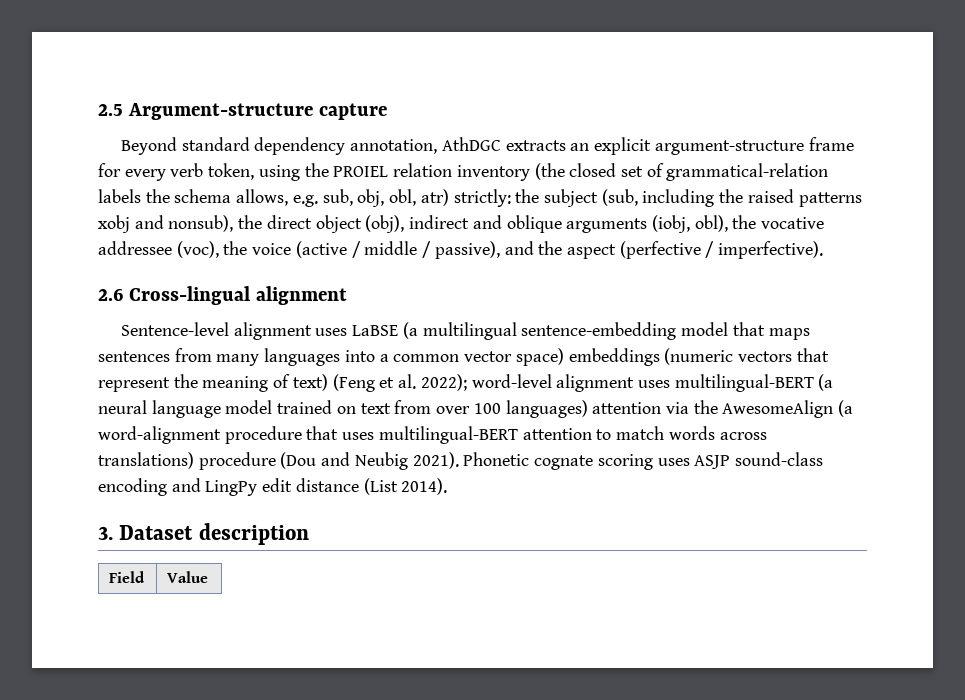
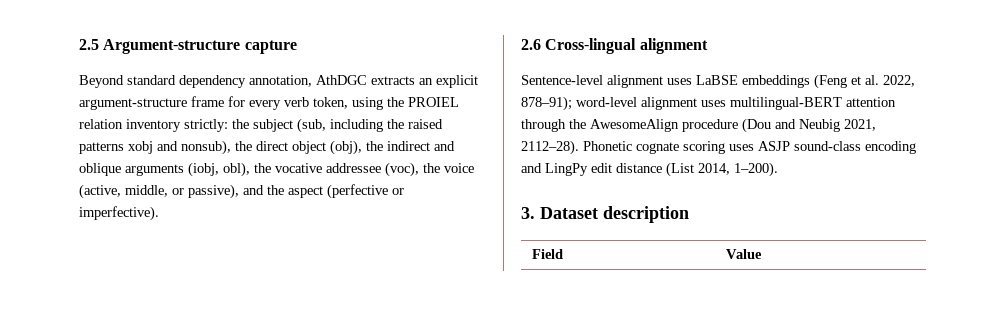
- Beyond standard dependency annotation, AthDGC extracts an explicit argument-structure frame for every verb token, using the PROIEL relation inventory (the closed set of grammatical-relation labels the schema allows, e.g. sub, obj, obl, atr) strictly: the subject (sub, including the raised patterns xobj and nonsub), the direct object (obj), indirect and oblique arguments (iobj, obl), the vocative addressee (voc), the voice (active / middle / passive), and the aspect (perfective / imperfective).
+ Beyond standard dependency annotation, AthDGC extracts an explicit argument-structure frame for every verb token, using the PROIEL relation inventory strictly: the subject (sub, including the raised patterns xobj and nonsub), the direct object (obj), the indirect and oblique arguments (iobj, obl), the vocative addressee (voc), the voice (active, middle, or passive), and the aspect (perfective or imperfective).
- Sentence-level alignment uses LaBSE (a multilingual sentence-embedding model that maps sentences from many languages into a common vector space) embeddings (numeric vectors that represent the meaning of text) (Feng et al. 2022); word-level alignment uses multilingual-BERT (a neural language model trained on text from over 100 languages) attention via the AwesomeAlign (a word-alignment procedure that uses multilingual-BERT attention to match words across translations) procedure (Dou and Neubig 2021).
+ Sentence-level alignment uses LaBSE embeddings (Feng et al. 2022, 878–91); word-level alignment uses multilingual-BERT attention through the AwesomeAlign procedure (Dou and Neubig 2021, 2112–28).
- Phonetic cognate scoring uses ASJP sound-class encoding and LingPy edit distance (List 2014).
+ Phonetic cognate scoring uses ASJP sound-class encoding and LingPy edit distance (List 2014, 1–200).

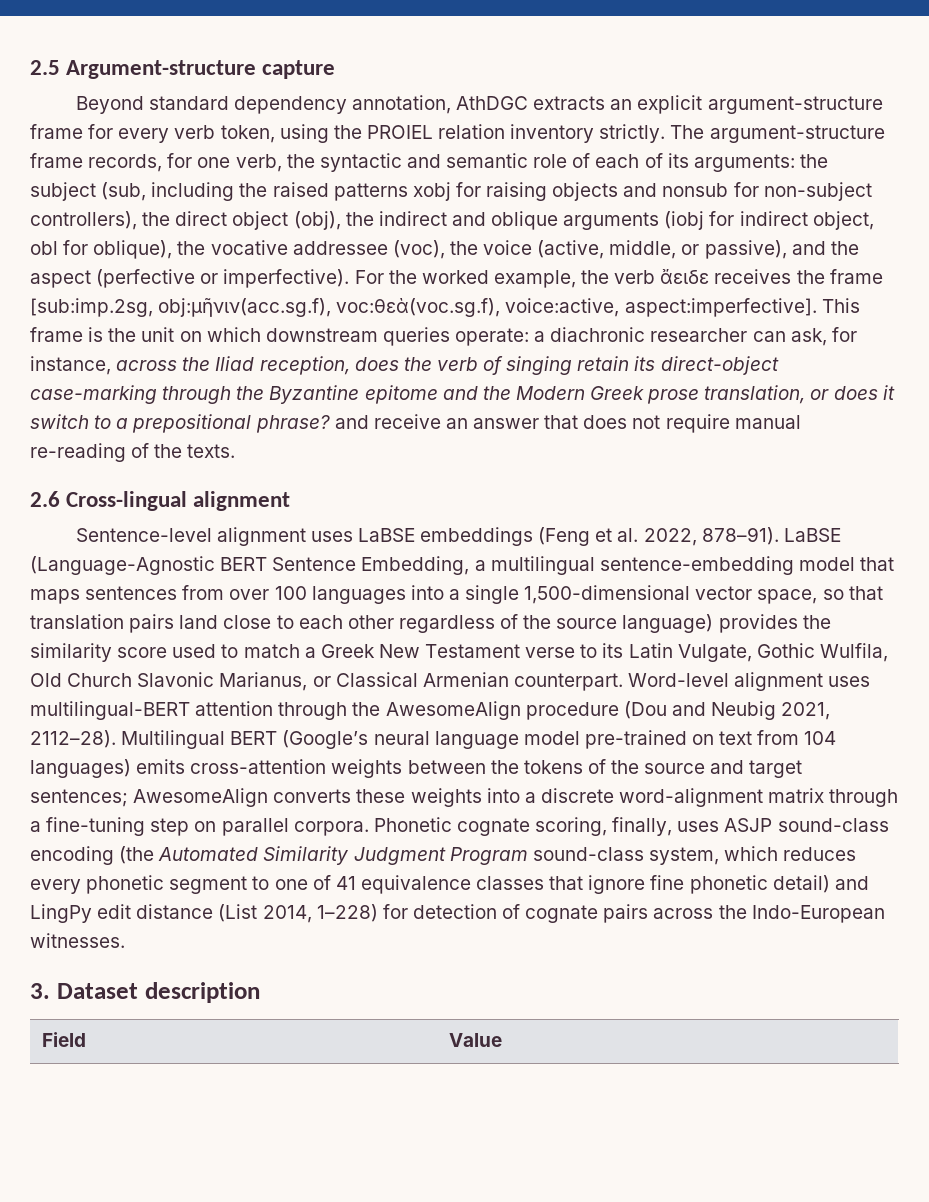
- Beyond standard dependency annotation, AthDGC extracts an explicit argument-structure frame for every verb token, using the PROIEL relation inventory strictly: the subject (sub, including the raised patterns xobj and nonsub), the direct object (obj), the indirect and oblique arguments (iobj, obl), the vocative addressee (voc), the voice (active, middle, or passive), and the aspect (perfective or imperfective).
+ Beyond standard dependency annotation, AthDGC extracts an explicit argument-structure frame for every verb token, using the PROIEL relation inventory strictly. The argument-structure frame records, for one verb, the syntactic and semantic role of each of its arguments: the subject (sub, including the raised patterns xobj for raising objects and nonsub for non-subject controllers), the direct object (obj), the indirect and oblique arguments (iobj for indirect object, obl for oblique), the vocative addressee (voc), the voice (active, middle, or passive), and the aspect (perfective or imperfective). For the worked example, the verb ἄειδε receives the frame [sub:imp.2sg, obj:μῆνιν(acc.sg.f), voc:θεὰ(voc.sg.f), voice:active, aspect:imperfective]. This frame is the unit on which downstream queries operate: a diachronic researcher can ask, for instance, across the Iliad reception, does the verb of singing retain its direct-object case-marking through the Byzantine epitome and the Modern Greek prose translation, or does it switch to a prepositional phrase? and receive an answer that does not require manual re-reading of the texts.
- Sentence-level alignment uses LaBSE embeddings (Feng et al. 2022, 878–91); word-level alignment uses multilingual-BERT attention through the AwesomeAlign procedure (Dou and Neubig 2021, 2112–28).
+ Sentence-level alignment uses LaBSE embeddings (Feng et al. 2022, 878–91). LaBSE (Language-Agnostic BERT Sentence Embedding, a multilingual sentence-embedding model that maps sentences from over 100 languages into a single 1,500-dimensional vector space, so that translation pairs land close to each other regardless of the source language) provides the similarity score used to match a Greek New Testament verse to its Latin Vulgate, Gothic Wulfila, Old Church Slavonic Marianus, or Classical Armenian counterpart. Word-level alignment uses multilingual-BERT attention through the AwesomeAlign procedure (Dou and Neubig 2021, 2112–28).
- Phonetic cognate scoring uses ASJP sound-class encoding and LingPy edit distance (List 2014, 1–200).
+ Multilingual BERT (Google’s neural language model pre-trained on text from 104 languages) emits cross-attention weights between the tokens of the source and target sentences; AwesomeAlign converts these weights into a discrete word-alignment matrix through a fine-tuning step on parallel corpora. Phonetic cognate scoring, finally, uses ASJP sound-class encoding (the Automated Similarity Judgment Program sound-class system, which reduces every phonetic segment to one of 41 equivalence classes that ignore fine phonetic detail) and LingPy edit distance (List 2014, 1–228) for detection of cognate pairs across the Indo-European witnesses.

